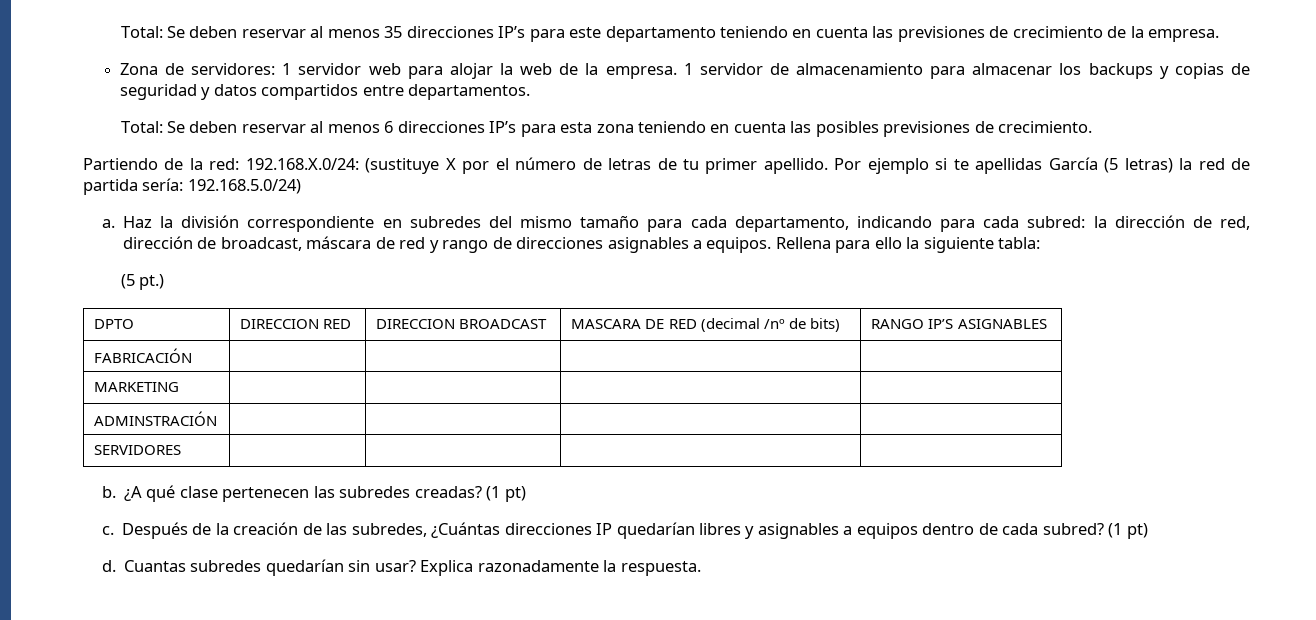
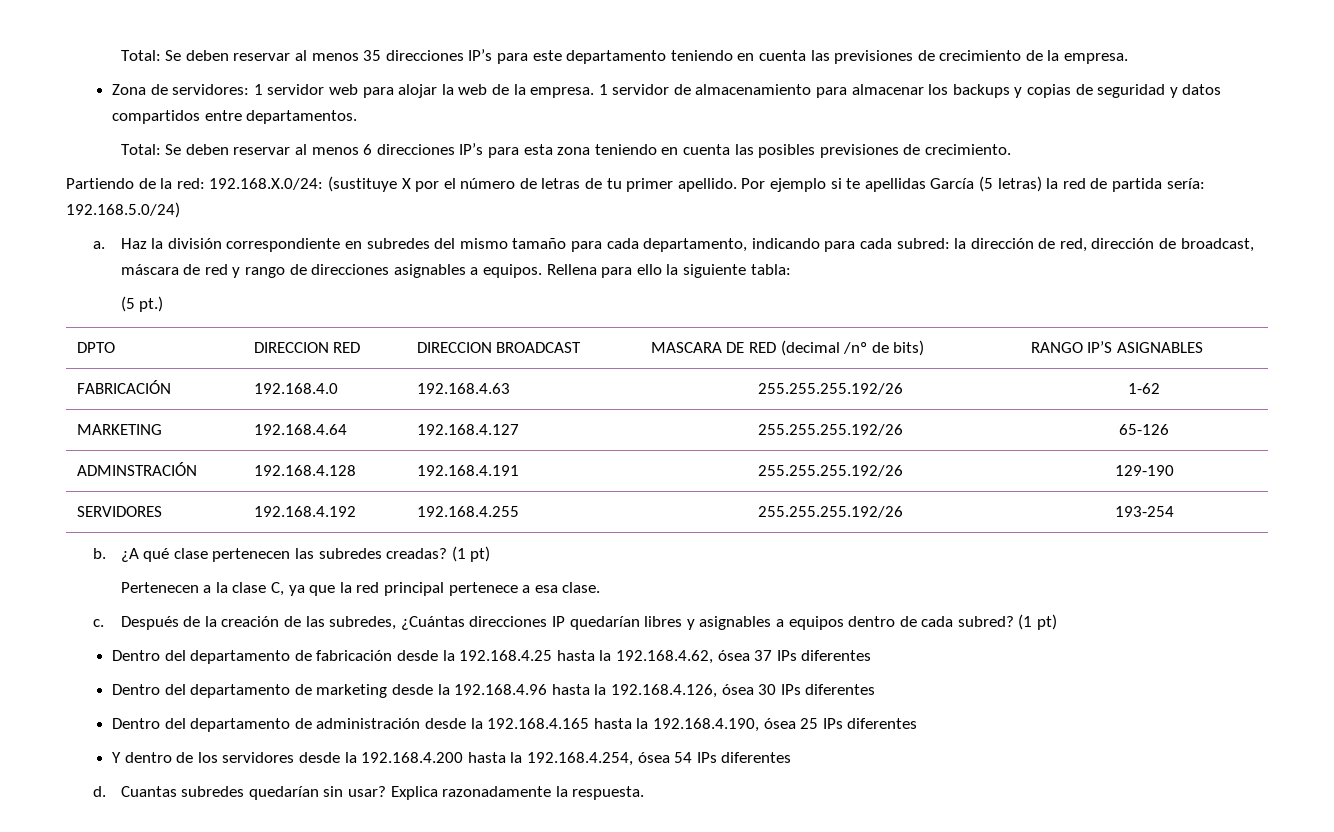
- FABRICACIÓN | | | |
- MARKETING | | | |
- ADMINSTRACIÓN | | | |
- SERVIDORES | | | |
+ FABRICACIÓN | 192.168.4.0 | 192.168.4.63 | 255.255.255.192/26 | 1-62
+ MARKETING | 192.168.4.64 | 192.168.4.127 | 255.255.255.192/26 | 65-126
+ ADMINSTRACIÓN | 192.168.4.128 | 192.168.4.191 | 255.255.255.192/26 | 129-190
+ SERVIDORES | 192.168.4.192 | 192.168.4.255 | 255.255.255.192/26 | 193-254
+ Pertenecen a la clase C, ya que la red principal pertenece a esa clase.
+ Dentro del departamento de fabricación desde la 192.168.4.25 hasta la 192.168.4.62, ósea 37 IPs diferentes
+ Dentro del departamento de marketing desde la 192.168.4.96 hasta la 192.168.4.126, ósea 30 IPs diferentes
+ Dentro del departamento de administración desde la 192.168.4.165 hasta la 192.168.4.190, ósea 25 IPs diferentes
+ Y dentro de los servidores desde la 192.168.4.200 hasta la 192.168.4.254, ósea 54 IPs diferentes

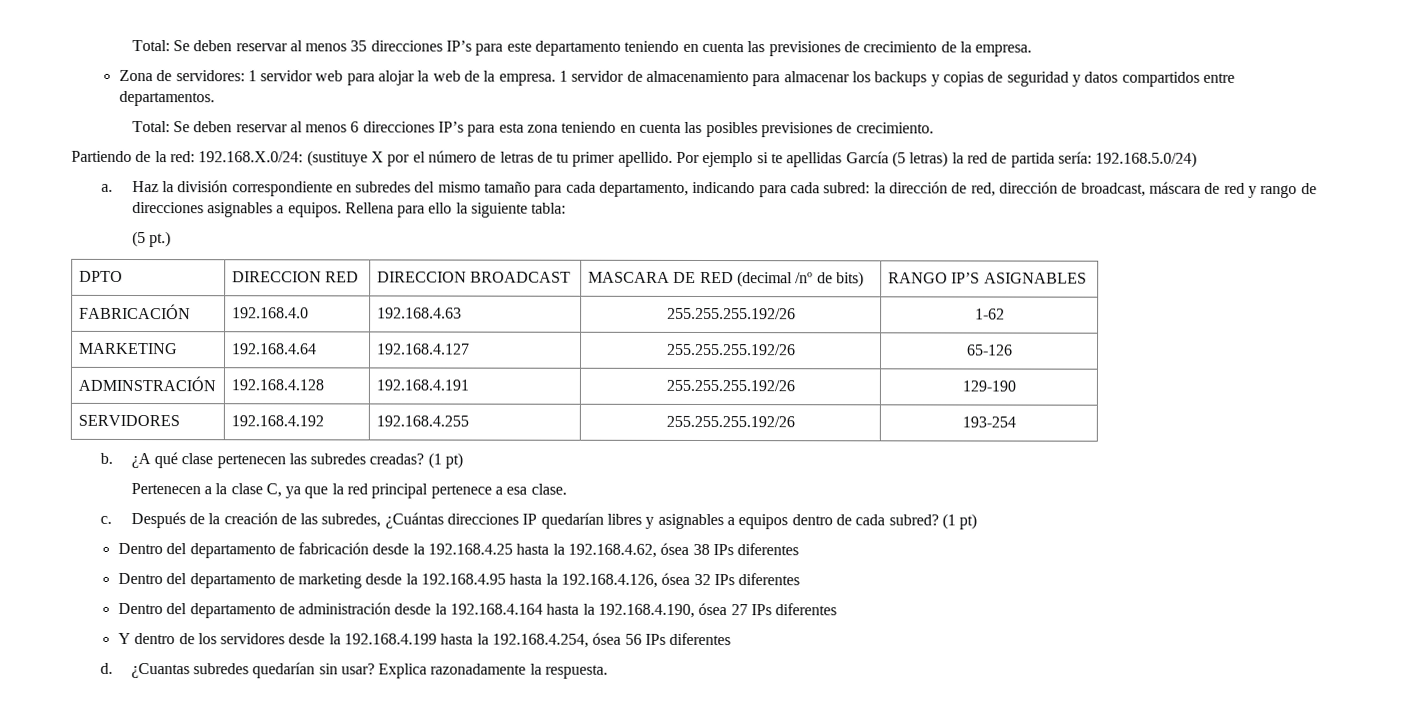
- Dentro del departamento de fabricación desde la 192.168.4.25 hasta la 192.168.4.62, ósea 37 IPs diferentes
+ Dentro del departamento de fabricación desde la 192.168.4.25 hasta la 192.168.4.62, ósea 38 IPs diferentes
- Dentro del departamento de marketing desde la 192.168.4.96 hasta la 192.168.4.126, ósea 30 IPs diferentes
+ Dentro del departamento de marketing desde la 192.168.4.95 hasta la 192.168.4.126, ósea 32 IPs diferentes
- Dentro del departamento de administración desde la 192.168.4.165 hasta la 192.168.4.190, ósea 25 IPs diferentes
+ Dentro del departamento de administración desde la 192.168.4.164 hasta la 192.168.4.190, ósea 27 IPs diferentes
- Y dentro de los servidores desde la 192.168.4.200 hasta la 192.168.4.254, ósea 54 IPs diferentes
+ Y dentro de los servidores desde la 192.168.4.199 hasta la 192.168.4.254, ósea 56 IPs diferentes
- Cuantas subredes quedarían sin usar?
+ ¿Cuantas subredes quedarían sin usar?

